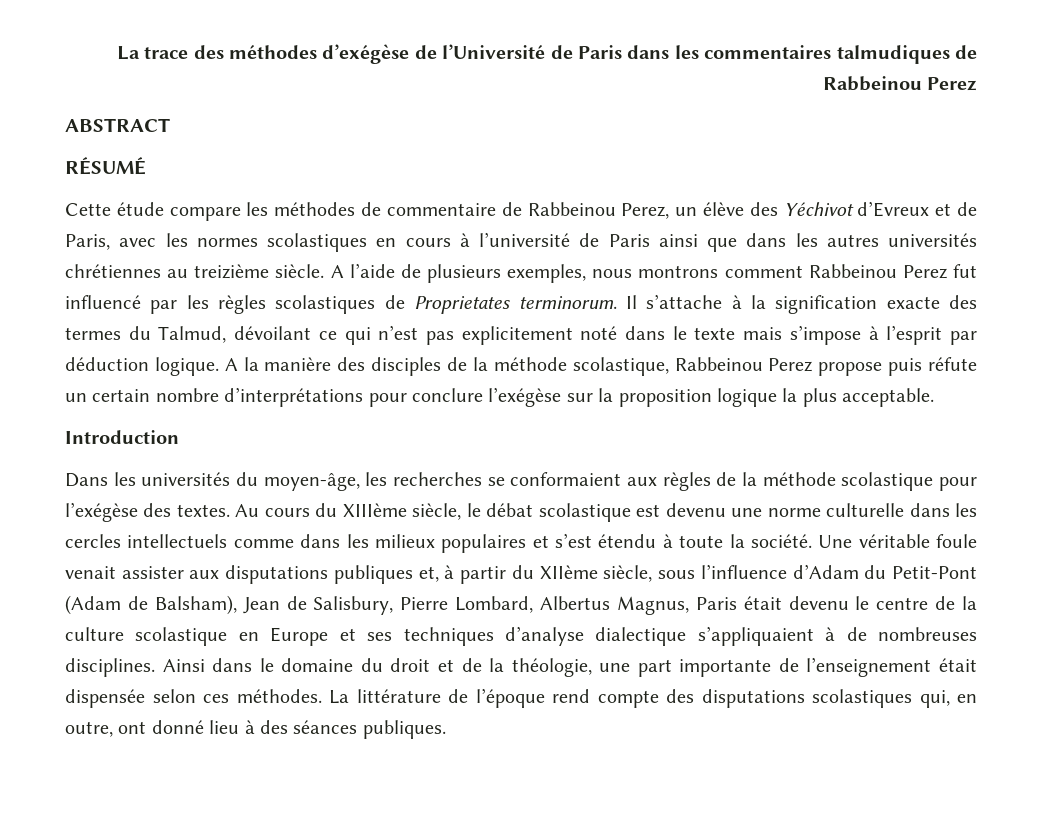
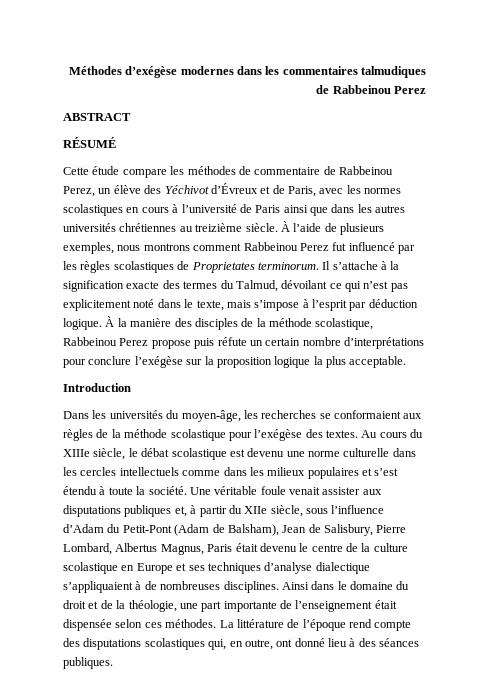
- La trace des méthodes d’exégèse de l’Université de Paris dans les commentaires talmudiques de Rabbeinou Perez
+ Méthodes d’exégèse modernes dans les commentaires talmudiques de Rabbeinou Perez
- Cette étude compare les méthodes de commentaire de Rabbeinou Perez, un élève des Yéchivot d’Evreux et de Paris, avec les normes scolastiques en cours à l’université de Paris ainsi que dans les autres universités chrétiennes au treizième siècle.
+ Cette étude compare les méthodes de commentaire de Rabbeinou Perez, un élève des Yéchivot d’Évreux et de Paris, avec les normes scolastiques en cours à l’université de Paris ainsi que dans les autres universités chrétiennes au treizième siècle.
- A l’aide de plusieurs exemples, nous montrons comment Rabbeinou Perez fut influencé par les règles scolastiques de Proprietates terminorum.
+ À l’aide de plusieurs exemples, nous montrons comment Rabbeinou Perez fut influencé par les règles scolastiques de Proprietates terminorum.
- Il s’attache à la signification exacte des termes du Talmud, dévoilant ce qui n’est pas explicitement noté dans le texte mais s’impose à l’esprit par déduction logique.
+ Il s’attache à la signification exacte des termes du Talmud, dévoilant ce qui n’est pas explicitement noté dans le texte, mais s’impose à l’esprit par déduction logique.
- A la manière des disciples de la méthode scolastique, Rabbeinou Perez propose puis réfute un certain nombre d’interprétations pour conclure l’exégèse sur la proposition logique la plus acceptable.
+ À la manière des disciples de la méthode scolastique, Rabbeinou Perez propose puis réfute un certain nombre d’interprétations pour conclure l’exégèse sur la proposition logique la plus acceptable.
- Au cours du XIIIème siècle, le débat scolastique est devenu une norme culturelle dans les cercles intellectuels comme dans les milieux populaires et s’est étendu à toute la société.
+ Au cours du XIIIe siècle, le débat scolastique est devenu une norme culturelle dans les cercles intellectuels comme dans les milieux populaires et s’est étendu à toute la société.
- Une véritable foule venait assister aux disputations publiques et, à partir du XIIème siècle, sous l’influence d’Adam du Petit-Pont (Adam de Balsham), Jean de Salisbury, Pierre Lombard, Albertus Magnus, Paris était devenu le centre de la culture scolastique en Europe et ses techniques d’analyse dialectique s’appliquaient à de nombreuses disciplines.
+ Une véritable foule venait assister aux disputations publiques et, à partir du XIIe siècle, sous l’influence d’Adam du Petit-Pont (Adam de Balsham), Jean de Salisbury, Pierre Lombard, Albertus Magnus, Paris était devenu le centre de la culture scolastique en Europe et ses techniques d’analyse dialectique s’appliquaient à de nombreuses disciplines.

